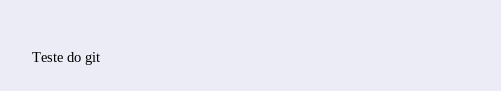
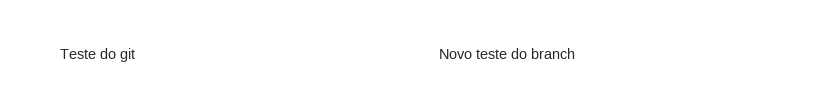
+ Novo teste do branch

